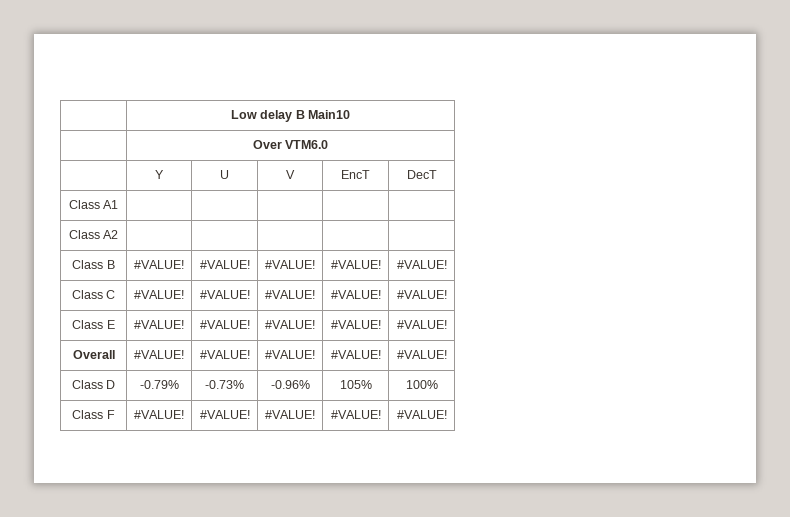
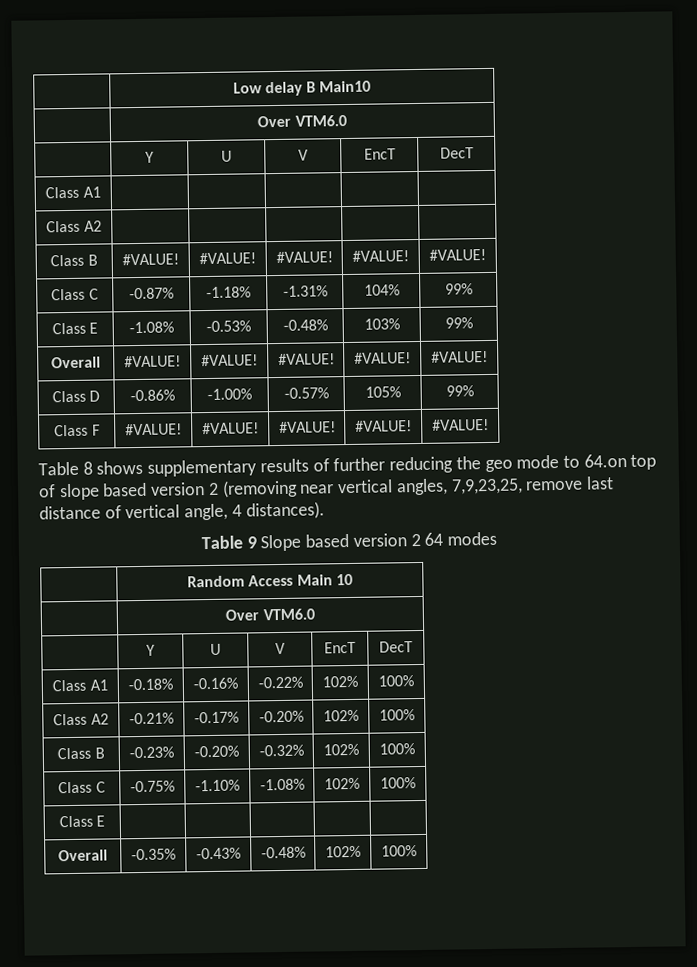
- Class C | #VALUE! | #VALUE! | #VALUE! | #VALUE! | #VALUE!
- Class E | #VALUE! | #VALUE! | #VALUE! | #VALUE! | #VALUE!
+ Class C | -0.87% | -1.18% | -1.31% | 104% | 99%
+ Class E | -1.08% | -0.53% | -0.48% | 103% | 99%
- Class D | -0.79% | -0.73% | -0.96% | 105% | 100%
+ Class D | -0.86% | -1.00% | -0.57% | 105% | 99%
+ Table 8 shows supplementary results of further reducing the geo mode to 64.on top of slope based version 2 (removing near vertical angles, 7,9,23,25, remove last distance of vertical angle, 4 distances).
+ Table 9 Slope based version 2 64 modes
+ | Random Access Main 10
+ | Over VTM6.0
+ | Y | U | V | EncT | DecT
+ Class A1 | -0.18% | -0.16% | -0.22% | 102% | 100%
+ Class A2 | -0.21% | -0.17% | -0.20% | 102% | 100%
+ Class B | -0.23% | -0.20% | -0.32% | 102% | 100%
+ Class C | -0.75% | -1.10% | -1.08% | 102% | 100%
+ Class E | | | | |
+ Overall | -0.35% | -0.43% | -0.48% | 102% | 100%

